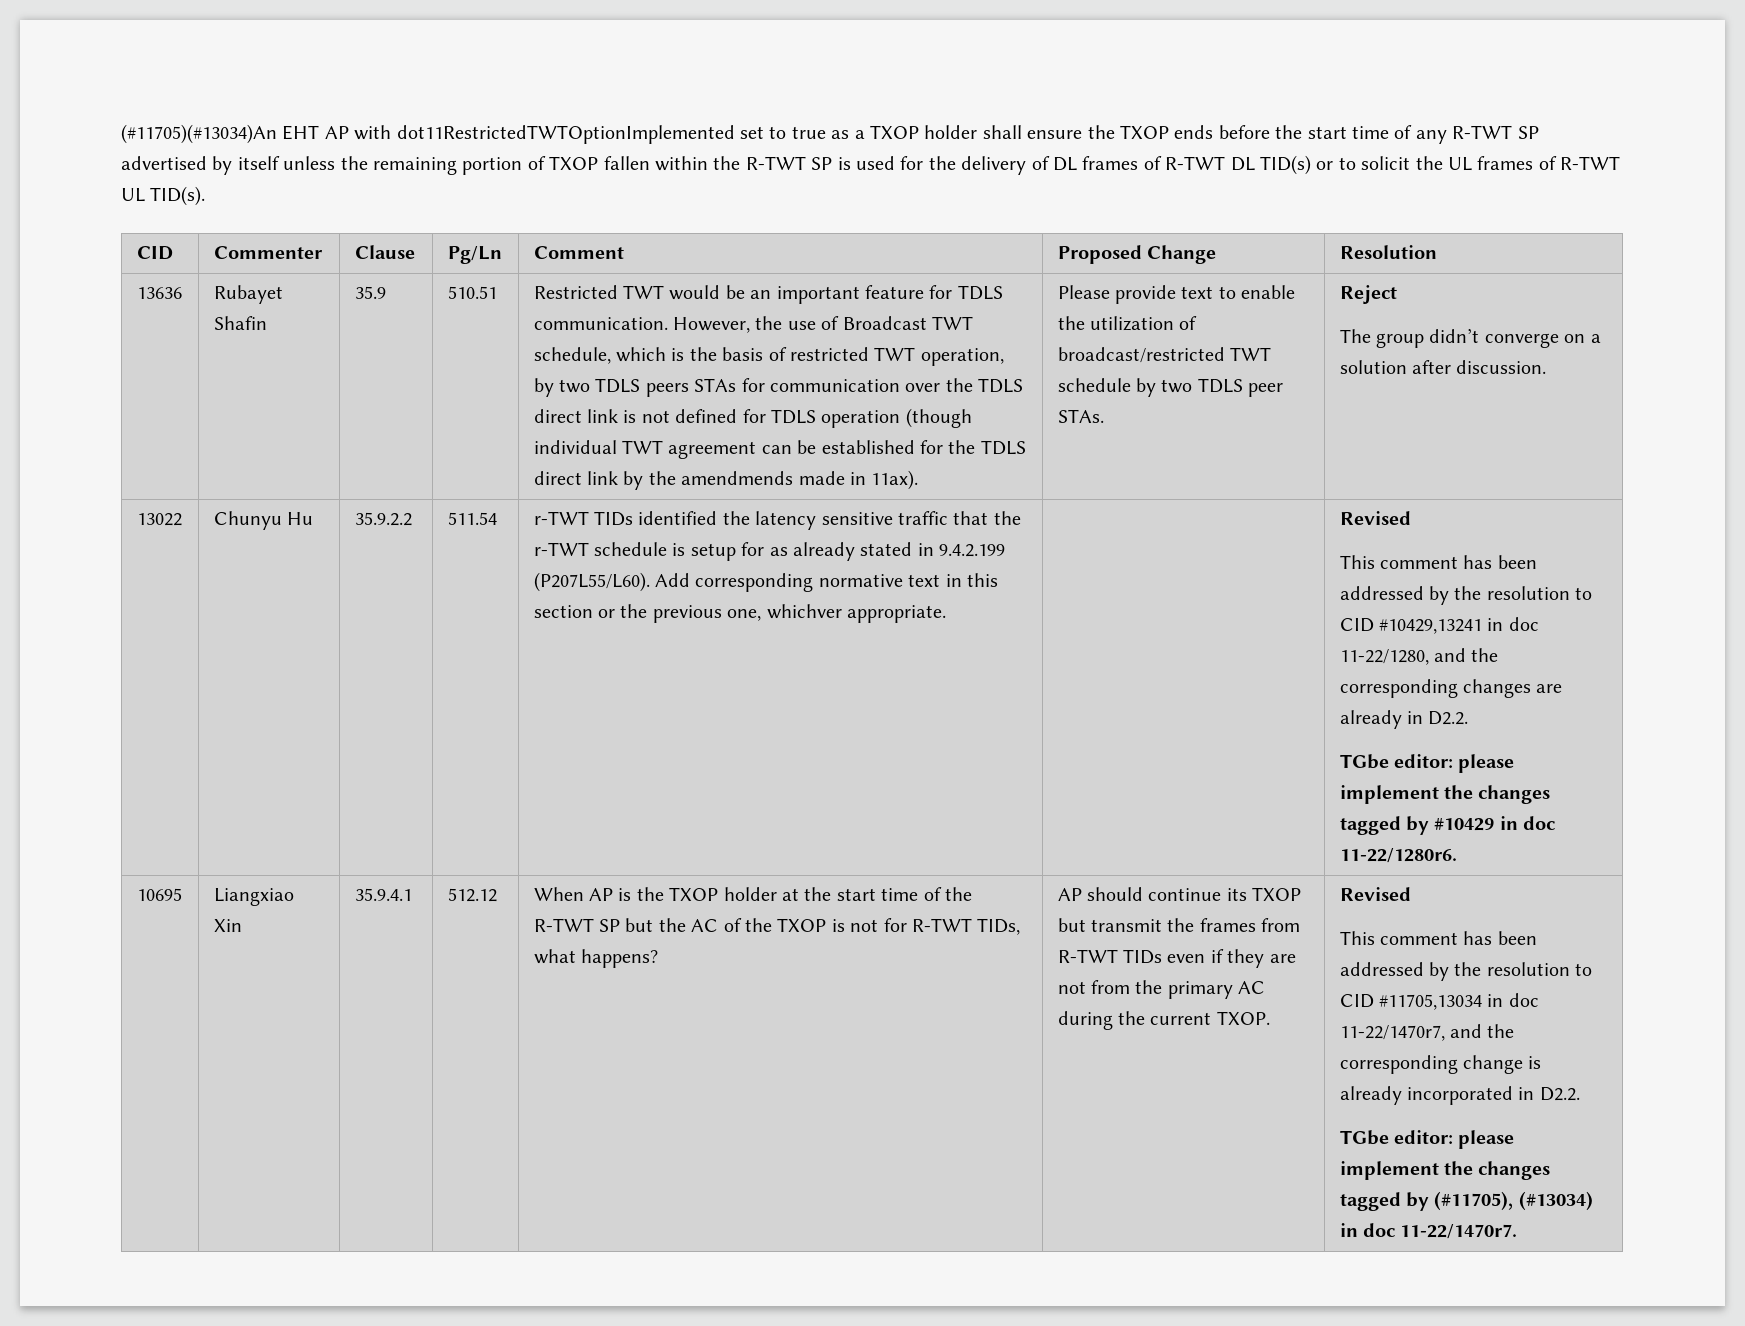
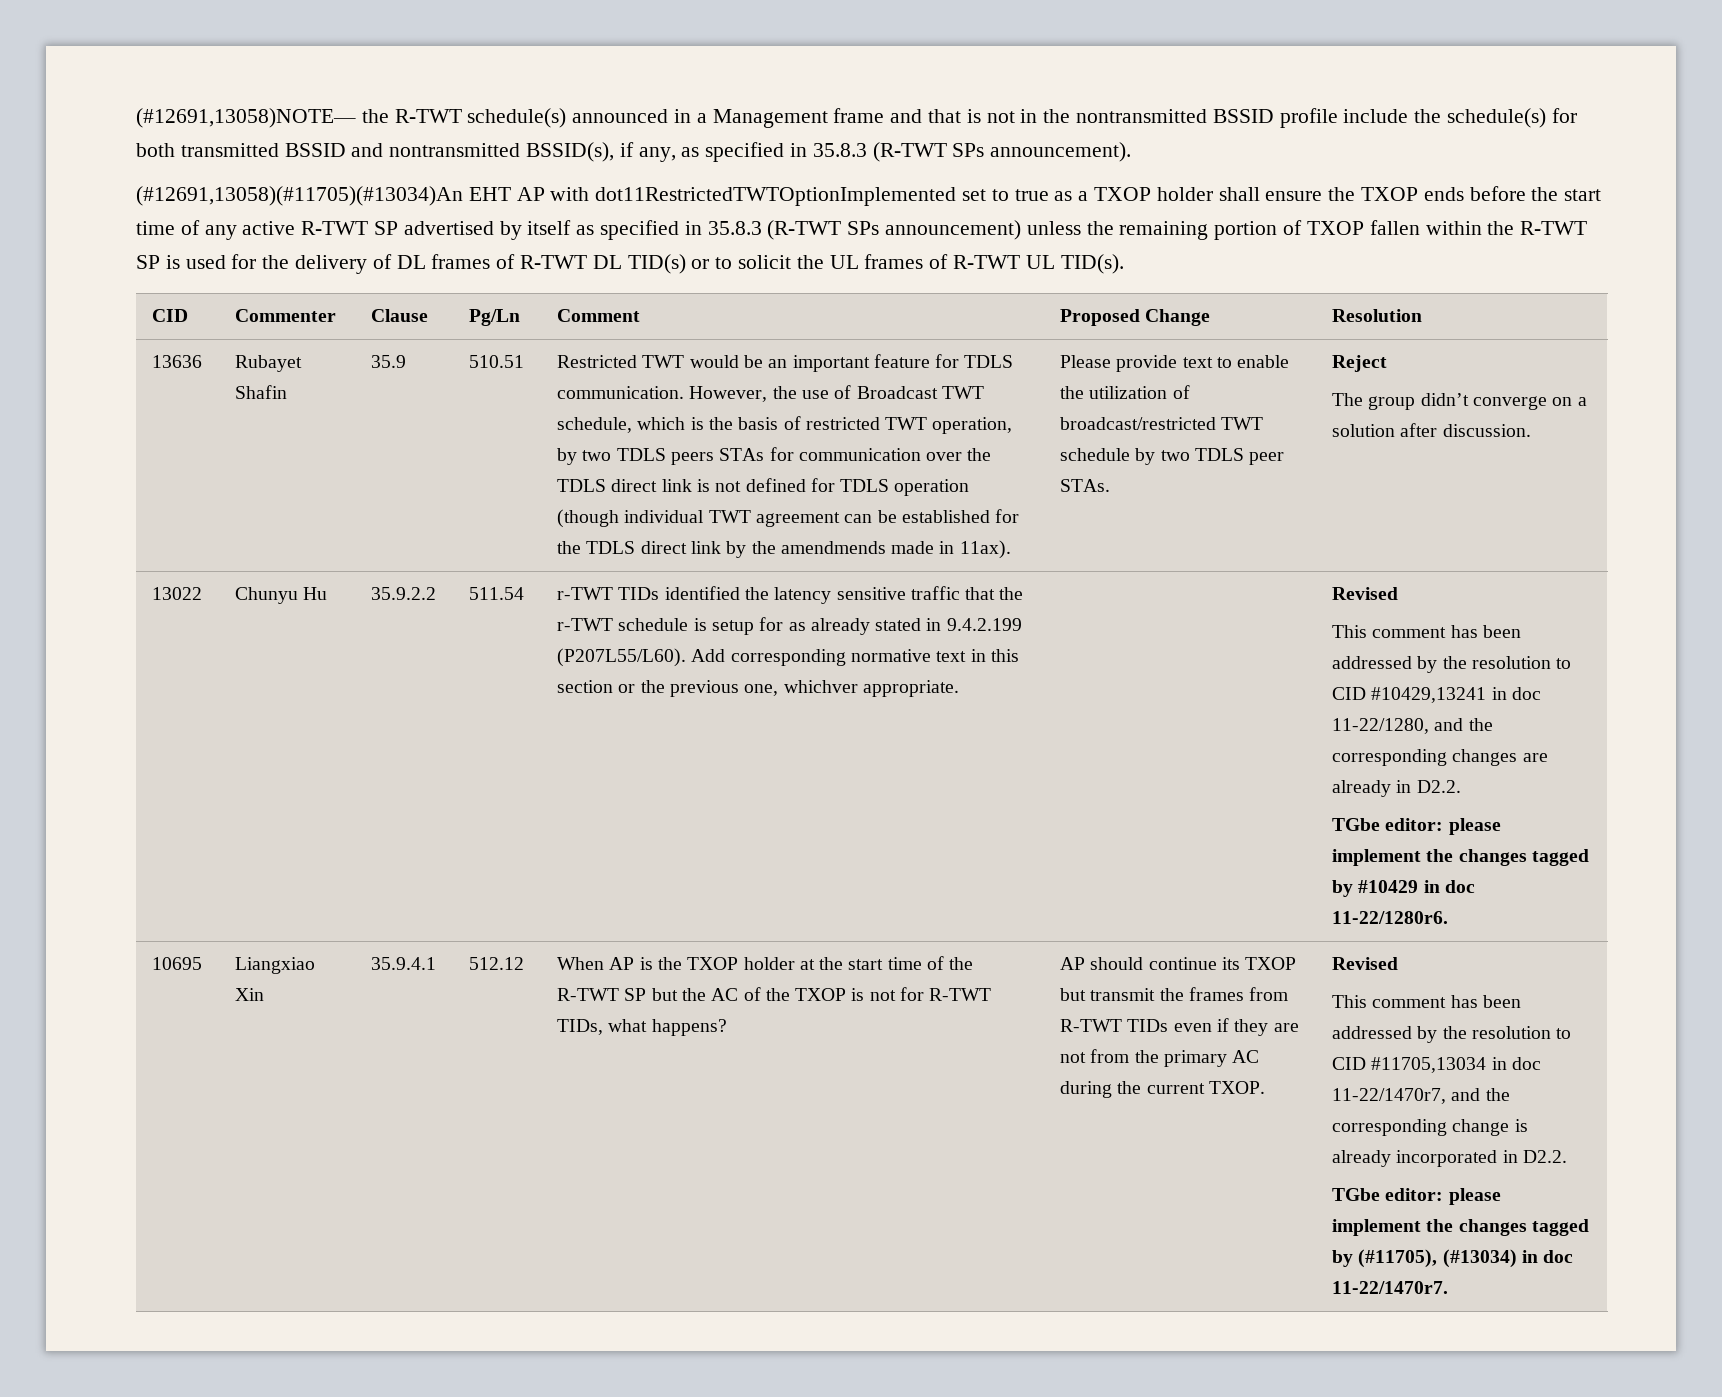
- (#11705)(#13034)An EHT AP with dot11RestrictedTWTOptionImplemented set to true as a TXOP holder shall ensure the TXOP ends before the start time of any R-TWT SP advertised by itself unless the remaining portion of TXOP fallen within the R-TWT SP is used for the delivery of DL frames of R-TWT DL TID(s) or to solicit the UL frames of R-TWT UL TID(s).
+ (#12691,13058)NOTE— the R-TWT schedule(s) announced in a Management frame and that is not in the nontransmitted BSSID profile include the schedule(s) for both transmitted BSSID and nontransmitted BSSID(s), if any, as specified in 35.8.3 (R-TWT SPs announcement).
+ (#12691,13058)(#11705)(#13034)An EHT AP with dot11RestrictedTWTOptionImplemented set to true as a TXOP holder shall ensure the TXOP ends before the start time of any active R-TWT SP advertised by itself as specified in 35.8.3 (R-TWT SPs announcement) unless the remaining portion of TXOP fallen within the R-TWT SP is used for the delivery of DL frames of R-TWT DL TID(s) or to solicit the UL frames of R-TWT UL TID(s).

